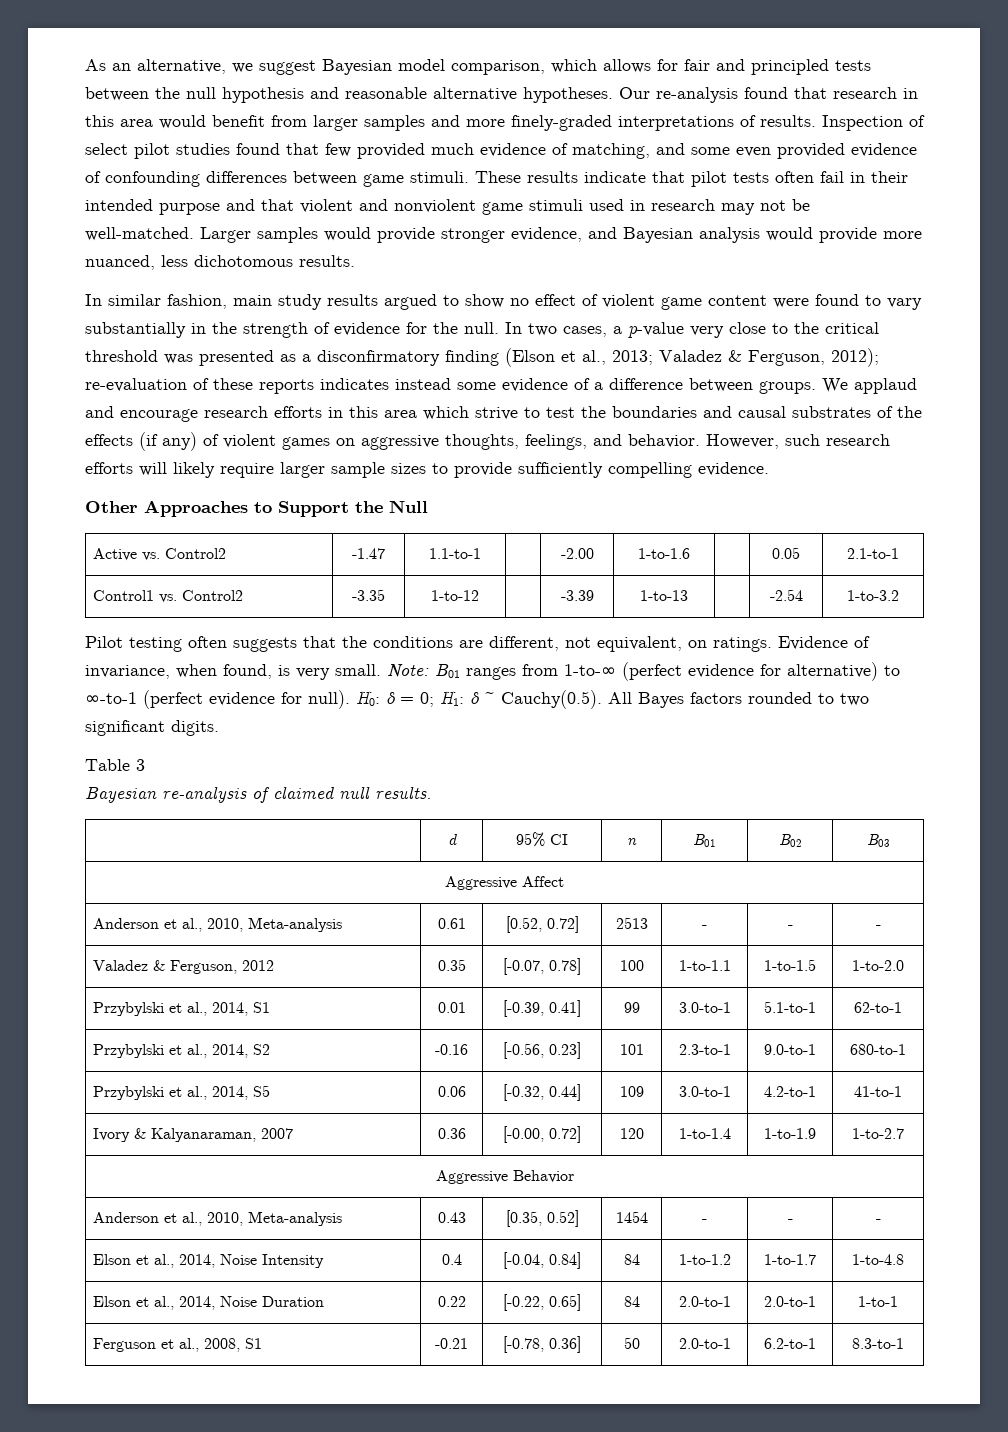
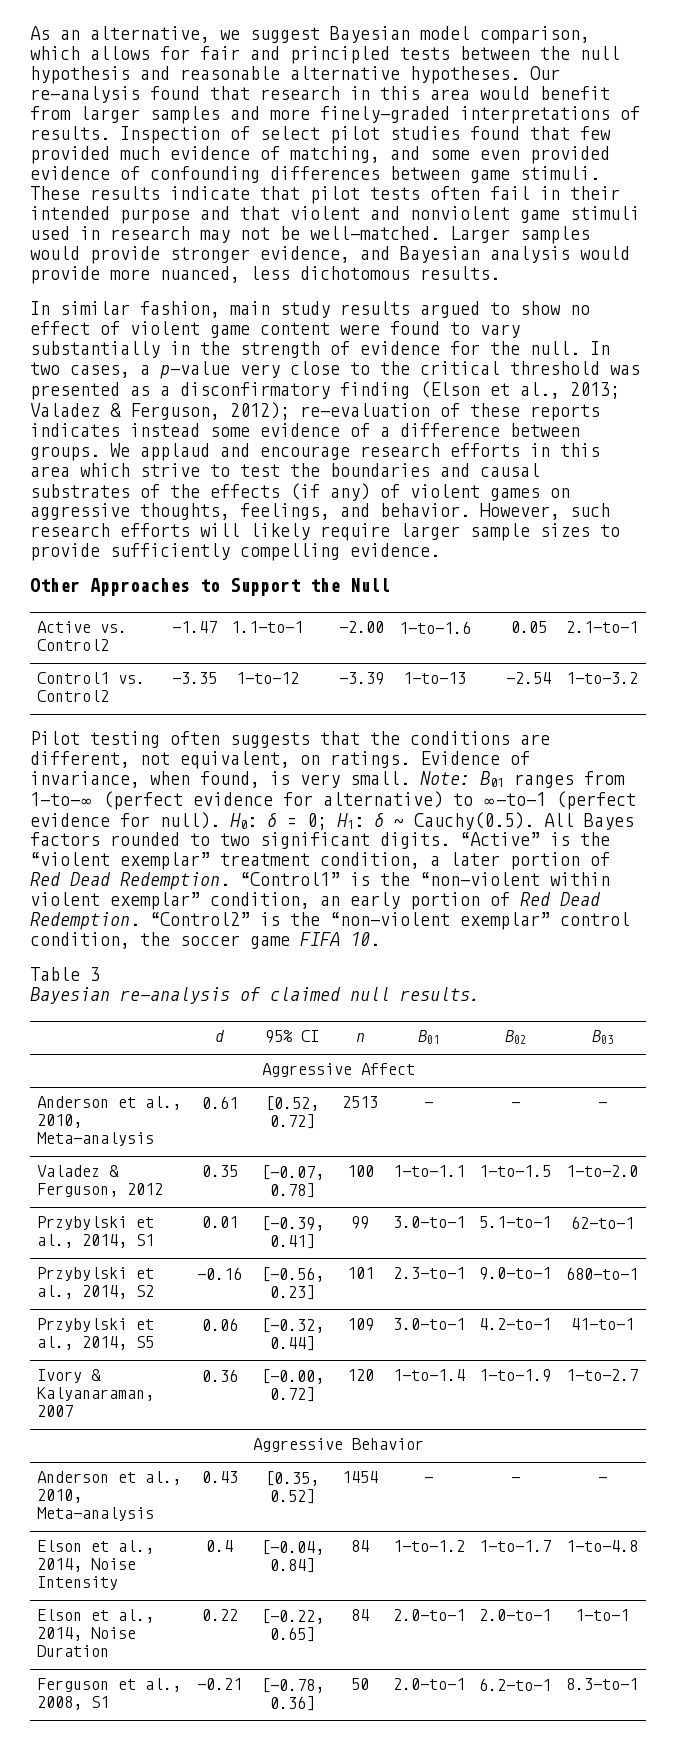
+ “Active” is the “violent exemplar” treatment condition, a later portion of Red Dead Redemption. “Control1” is the “non-violent within violent exemplar” condition, an early portion of Red Dead Redemption. “Control2” is the “non-violent exemplar” control condition, the soccer game FIFA 10.

